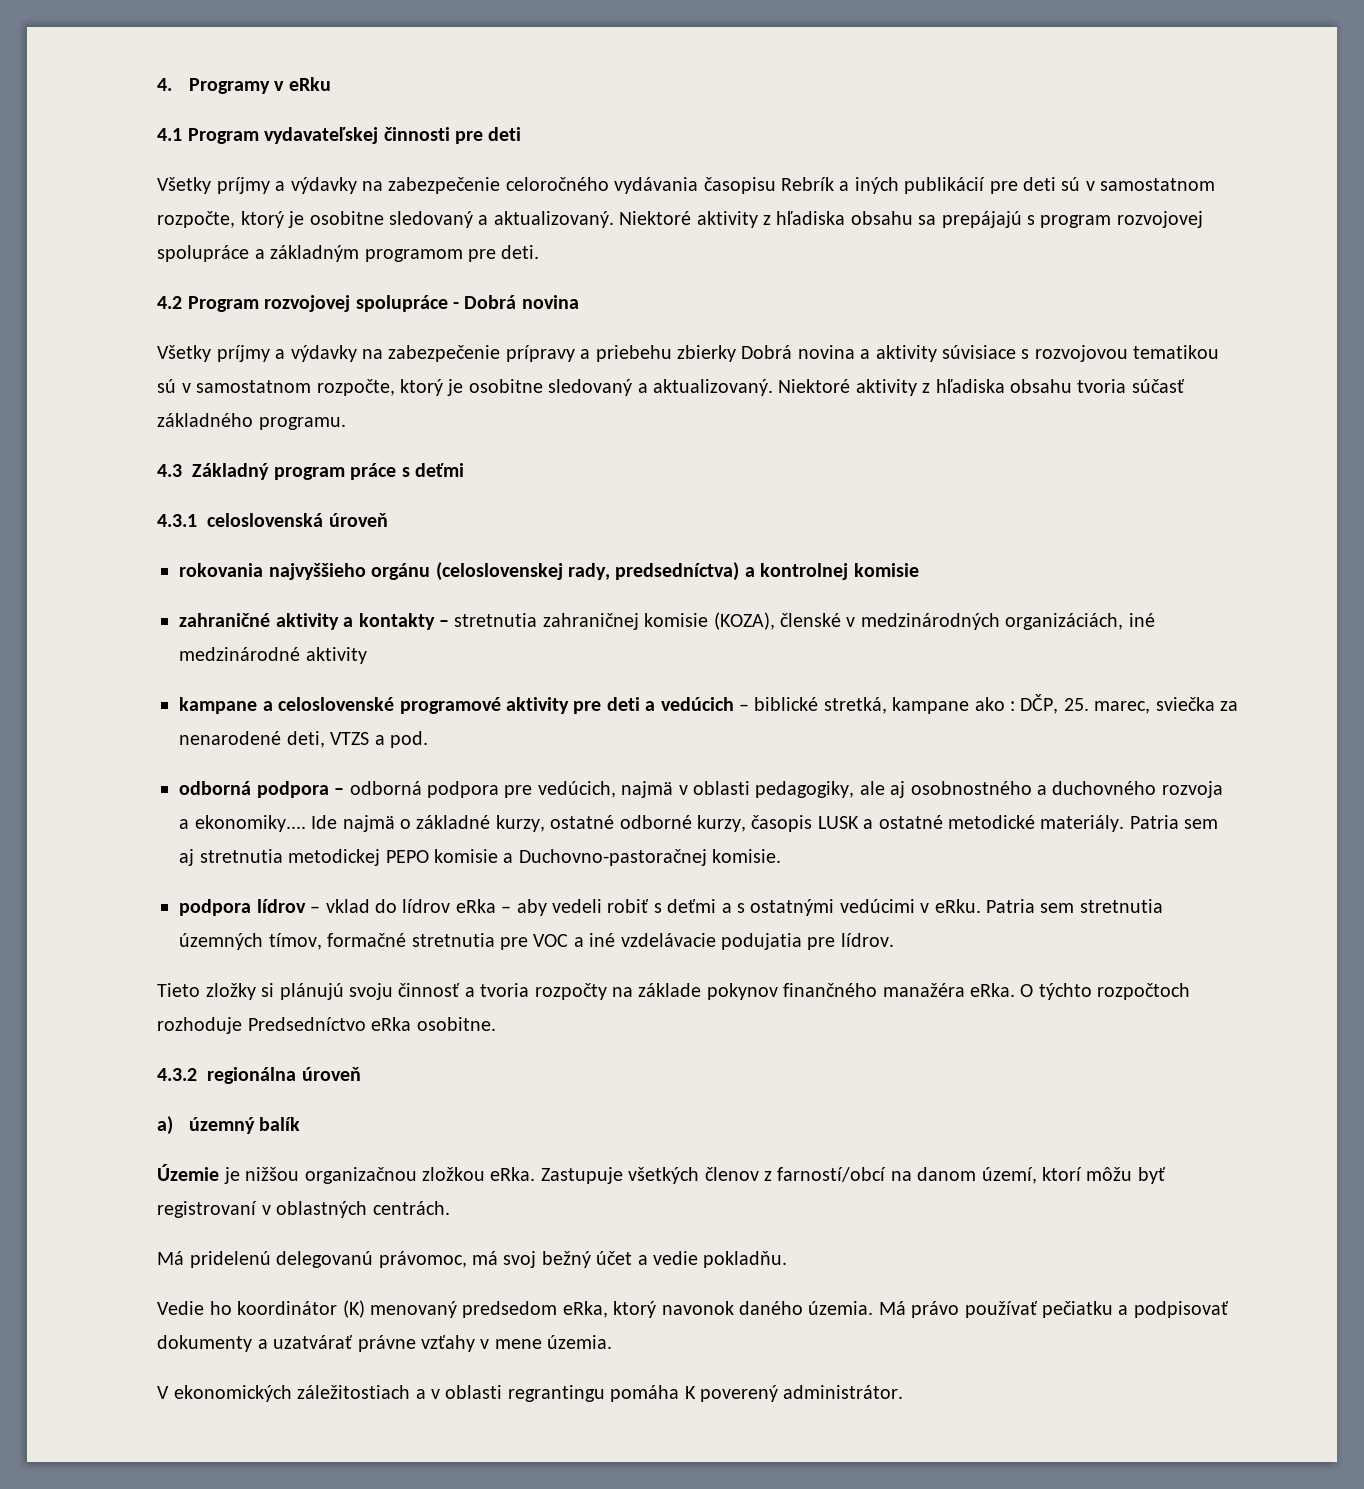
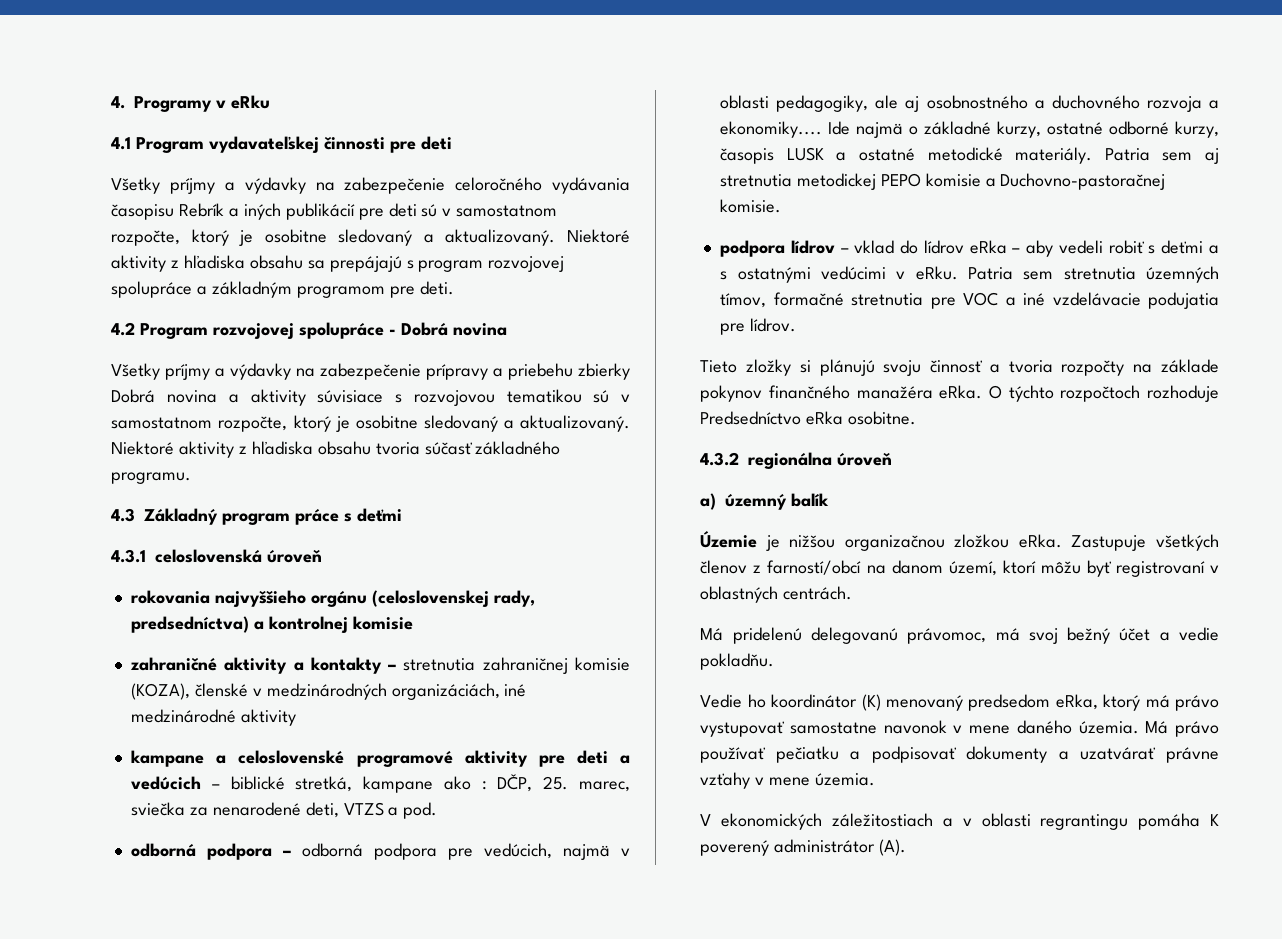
- Vedie ho koordinátor (K) menovaný predsedom eRka, ktorý navonok daného územia.
+ Vedie ho koordinátor (K) menovaný predsedom eRka, ktorý má právo vystupovať samostatne navonok v mene daného územia.
- V ekonomických záležitostiach a v oblasti regrantingu pomáha K poverený administrátor.
+ V ekonomických záležitostiach a v oblasti regrantingu pomáha K poverený administrátor (A).

